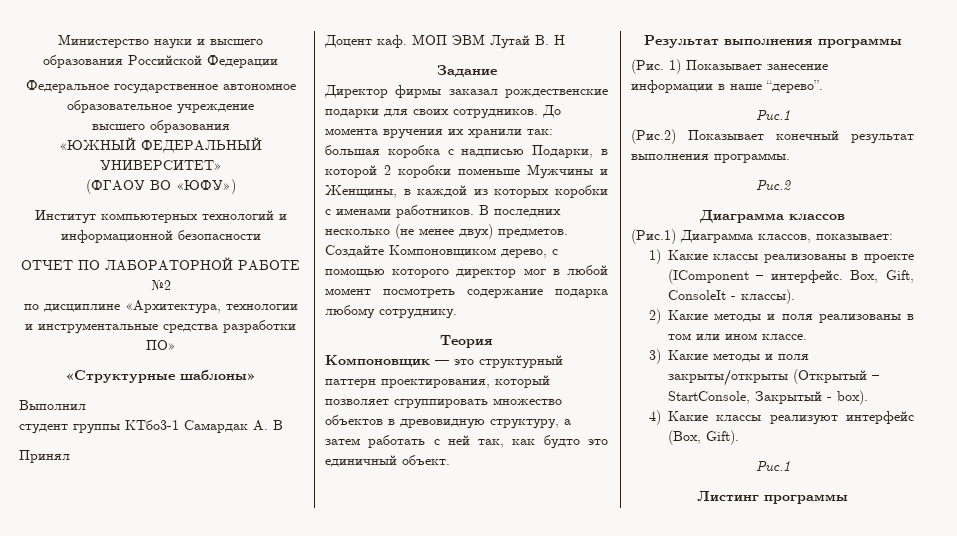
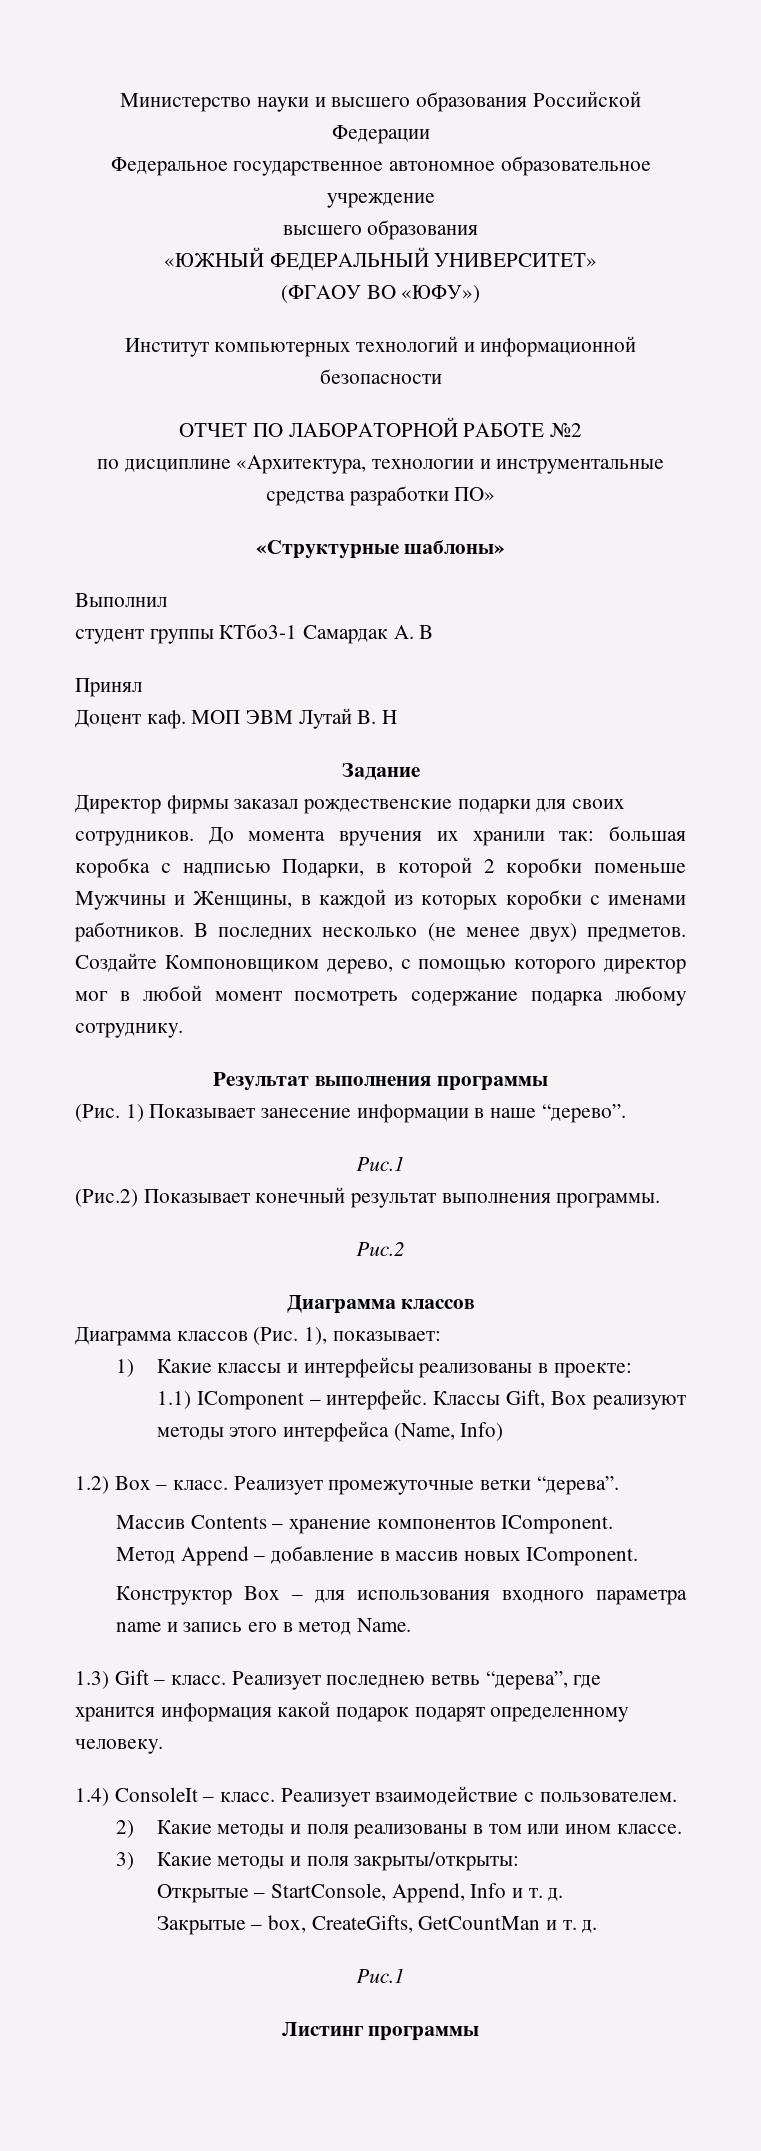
- Теория
- Компоновщик — это структурный паттерн проектирования, который позволяет сгруппировать множество объектов в древовидную структуру, а затем работать с ней так, как будто это единичный объект.
- (Рис.1) Диаграмма классов, показывает:
+ Диаграмма классов (Рис. 1), показывает:
- 1) Какие классы реализованы в проекте (IComponent – интерфейс. Box, Gift, ConsoleIt - классы).
+ 1) Какие классы и интерфейсы реализованы в проекте:
+ 1.1) IComponent – интерфейс. Классы Gift, Box реализуют методы этого интерфейса (Name, Info)
+ 1.2) Box – класс. Реализует промежуточные ветки “дерева”.
+ Массив Contents – хранение компонентов IComponent.
+ Метод Append – добавление в массив новых IComponent.
+ Конструктор Box – для использования входного параметра name и запись его в метод Name.
+ 1.3) Gift – класс. Реализует последнею ветвь “дерева”, где хранится информация какой подарок подарят определенному человеку.
+ 1.4) ConsoleIt – класс. Реализует взаимодействие с пользователем.
- 3) Какие методы и поля закрыты/открыты (Открытый – StartConsole, Закрытый - box).
- 4) Какие классы реализуют интерфейс (Box, Gift).
+ 3) Какие методы и поля закрыты/открыты:
+ Открытые – StartConsole, Append, Info и т. д.
+ Закрытые – box, CreateGifts, GetCountMan и т. д.

